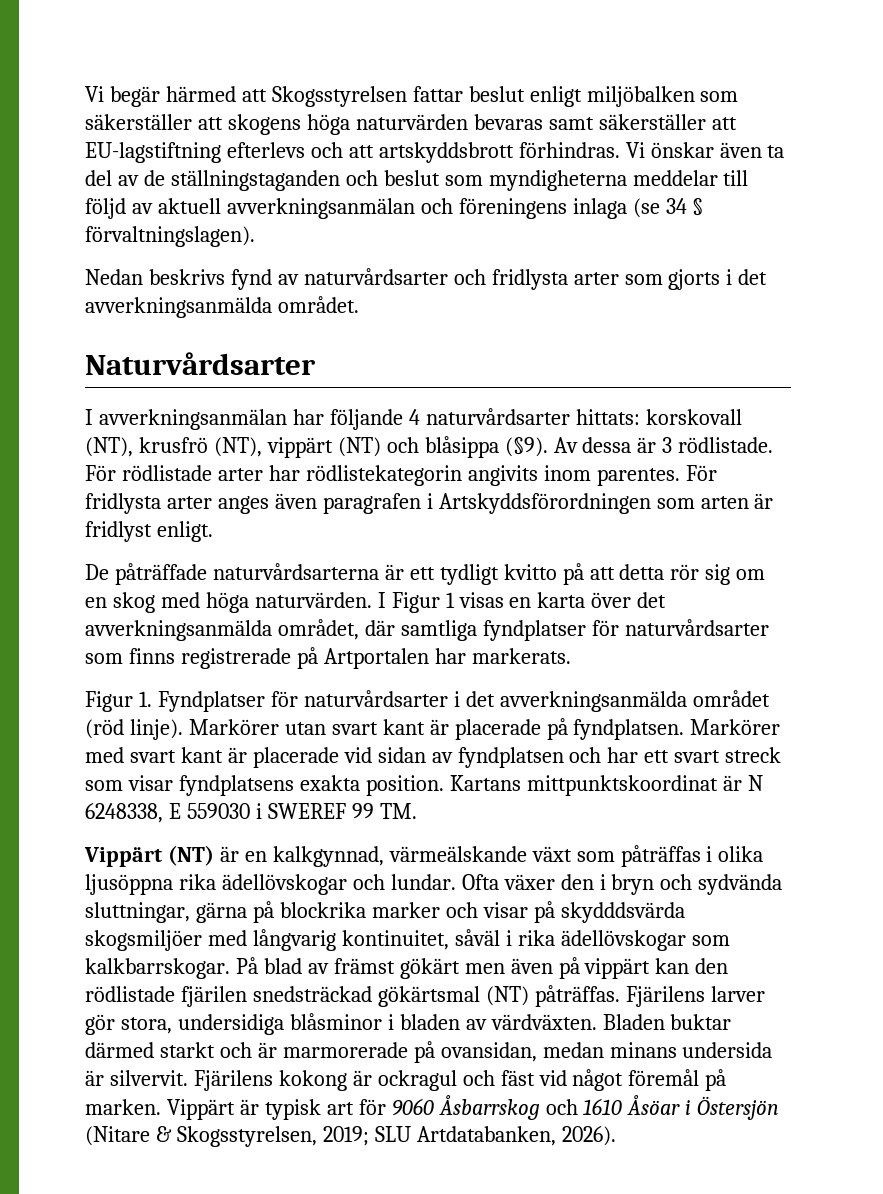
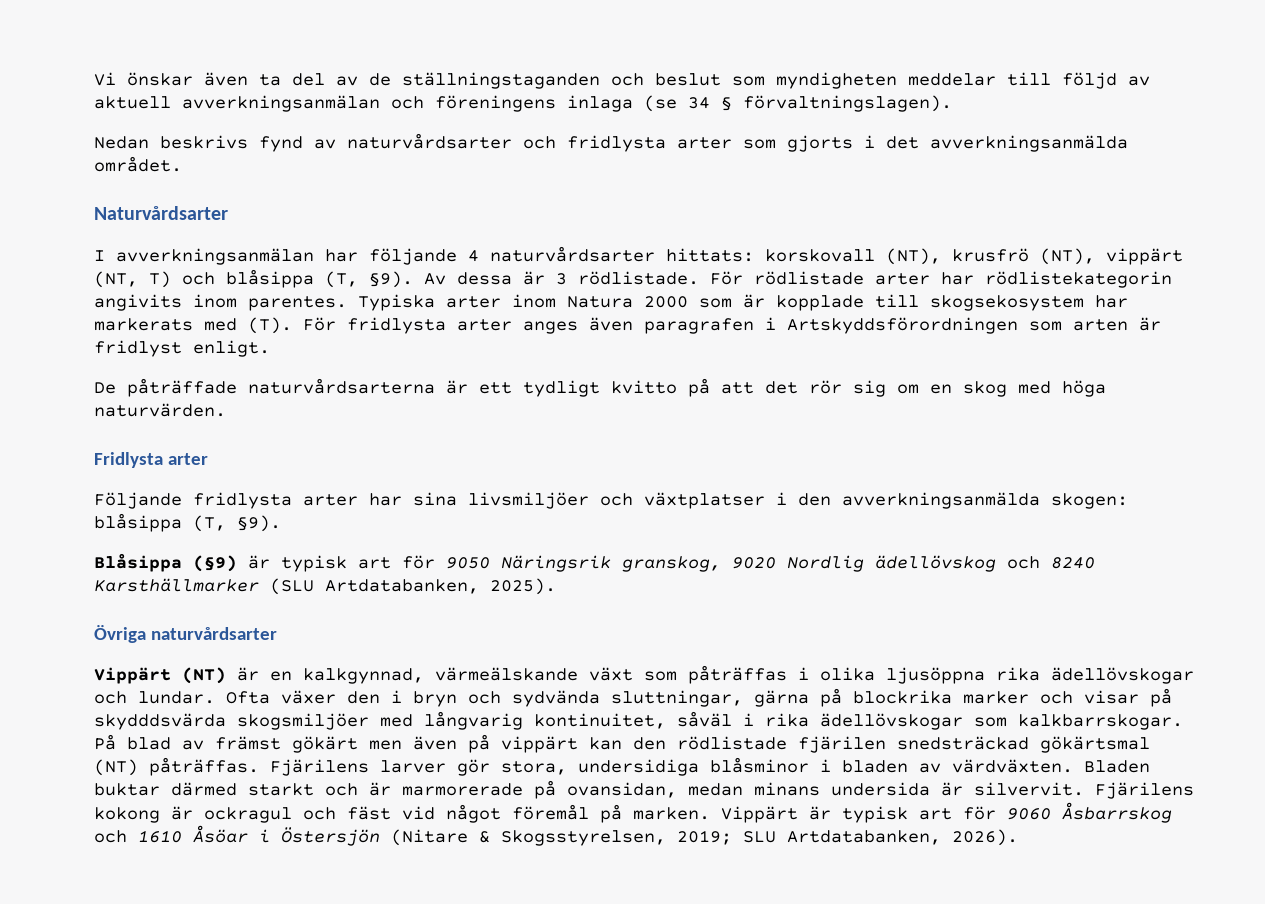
- Vi begär härmed att Skogsstyrelsen fattar beslut enligt miljöbalken som säkerställer att skogens höga naturvärden bevaras samt säkerställer att EU-lagstiftning efterlevs och att artskyddsbrott förhindras. Vi önskar även ta del av de ställningstaganden och beslut som myndigheterna meddelar till följd av aktuell avverkningsanmälan och föreningens inlaga (se 34 § förvaltningslagen).
+ Vi önskar även ta del av de ställningstaganden och beslut som myndigheten meddelar till följd av aktuell avverkningsanmälan och föreningens inlaga (se 34 § förvaltningslagen).
- I avverkningsanmälan har följande 4 naturvårdsarter hittats: korskovall (NT), krusfrö (NT), vippärt (NT) och blåsippa (§9).
+ I avverkningsanmälan har följande 4 naturvårdsarter hittats: korskovall (NT), krusfrö (NT), vippärt (NT, T) och blåsippa (T, §9).
- För fridlysta arter anges även paragrafen i Artskyddsförordningen som arten är fridlyst enligt.
+ Typiska arter inom Natura 2000 som är kopplade till skogsekosystem har markerats med (T). För fridlysta arter anges även paragrafen i Artskyddsförordningen som arten är fridlyst enligt.
- De påträffade naturvårdsarterna är ett tydligt kvitto på att detta rör sig om en skog med höga naturvärden. I Figur 1 visas en karta över det avverkningsanmälda området, där samtliga fyndplatser för naturvårdsarter som finns registrerade på Artportalen har markerats.
- Figur 1. Fyndplatser för naturvårdsarter i det avverkningsanmälda området (röd linje). Markörer utan svart kant är placerade på fyndplatsen. Markörer med svart kant är placerade vid sidan av fyndplatsen och har ett svart streck som visar fyndplatsens exakta position. Kartans mittpunktskoordinat är N 6248338, E 559030 i SWEREF 99 TM.
+ De påträffade naturvårdsarterna är ett tydligt kvitto på att det rör sig om en skog med höga naturvärden.
+ Fridlysta arter
+ Följande fridlysta arter har sina livsmiljöer och växtplatser i den avverkningsanmälda skogen: blåsippa (T, §9).
+ Blåsippa (§9) är typisk art för 9050 Näringsrik granskog, 9020 Nordlig ädellövskog och 8240 Karsthällmarker (SLU Artdatabanken, 2025).
+ Övriga naturvårdsarter

